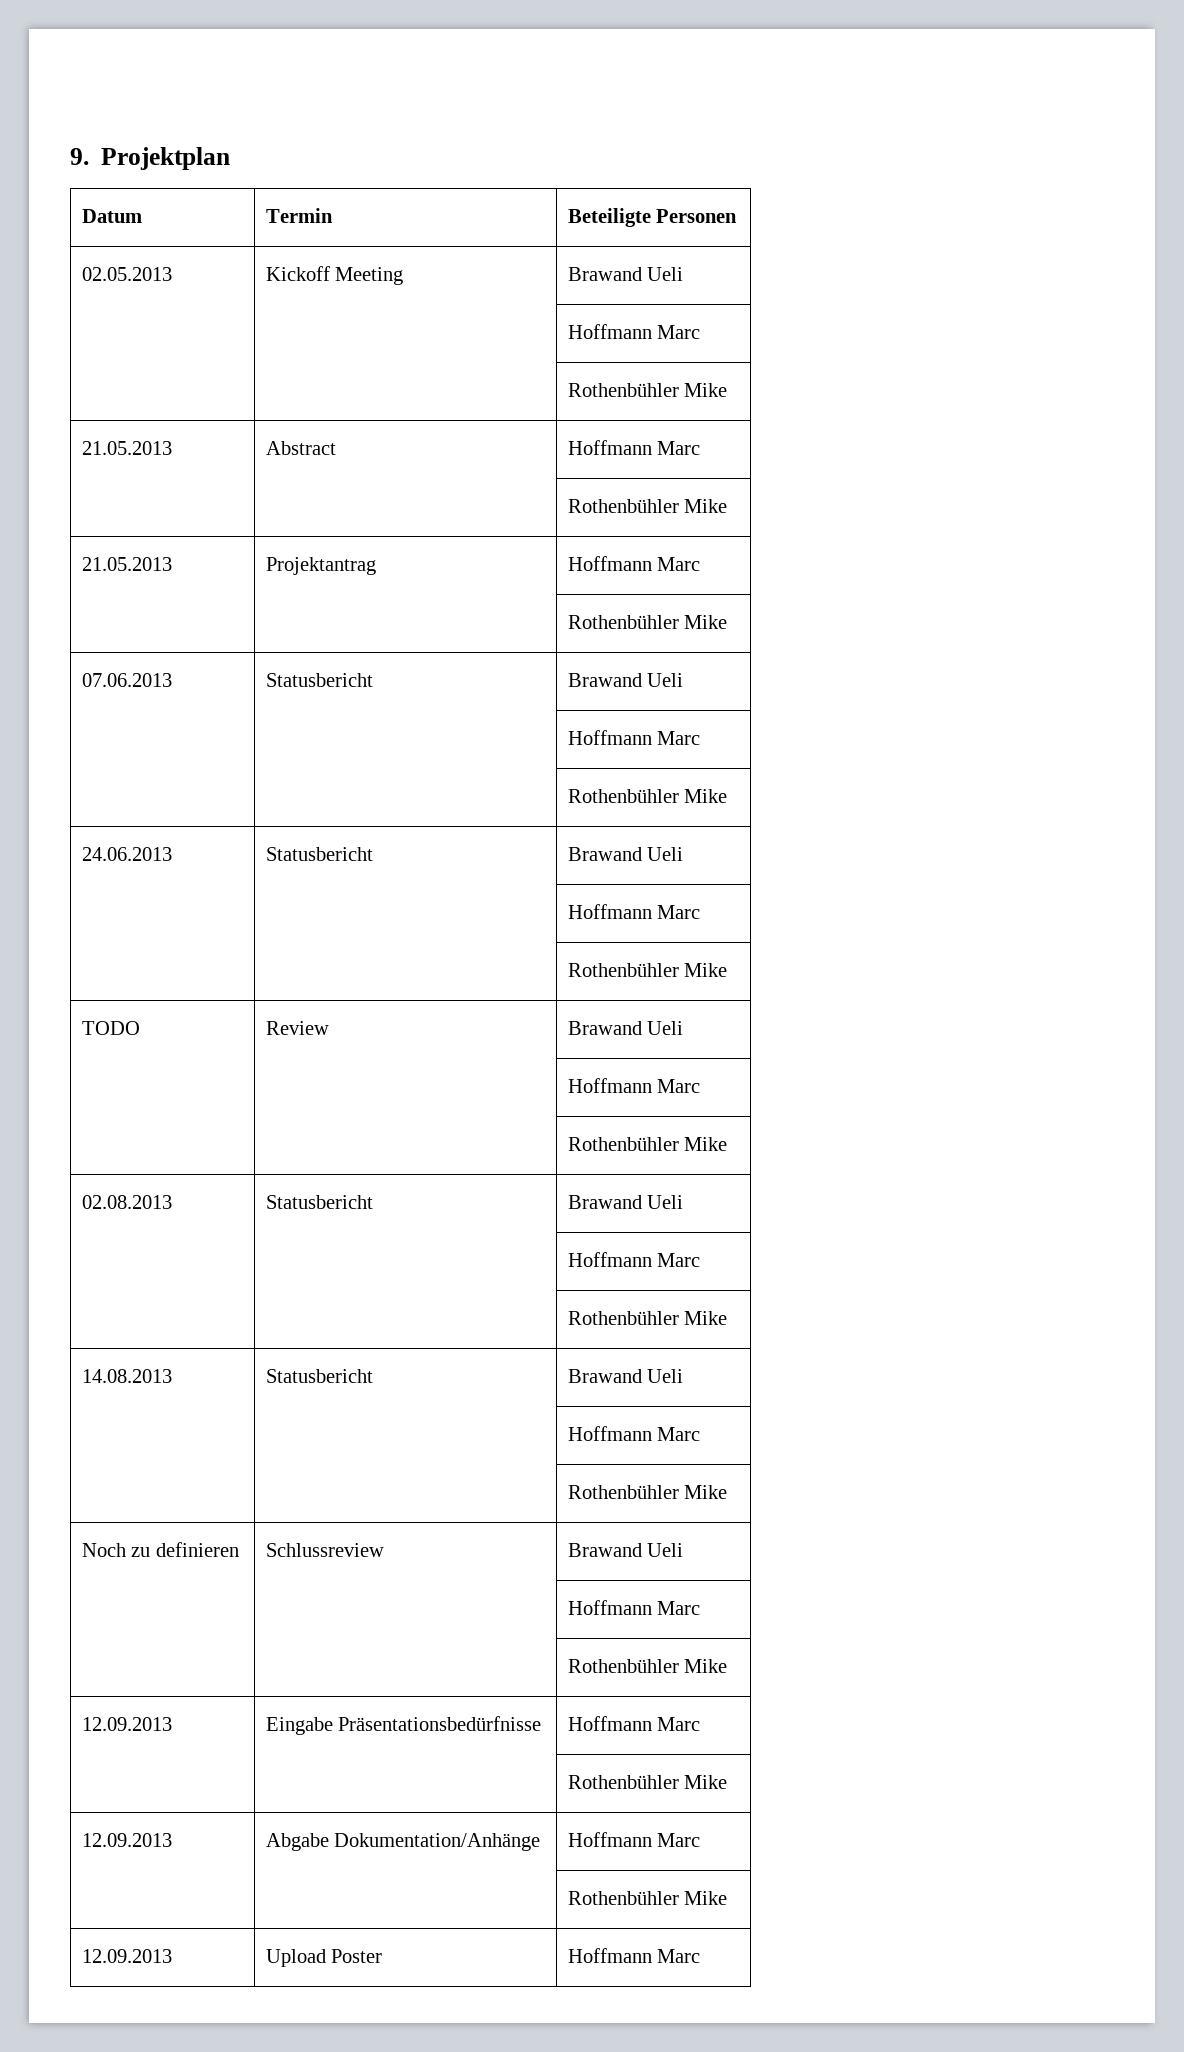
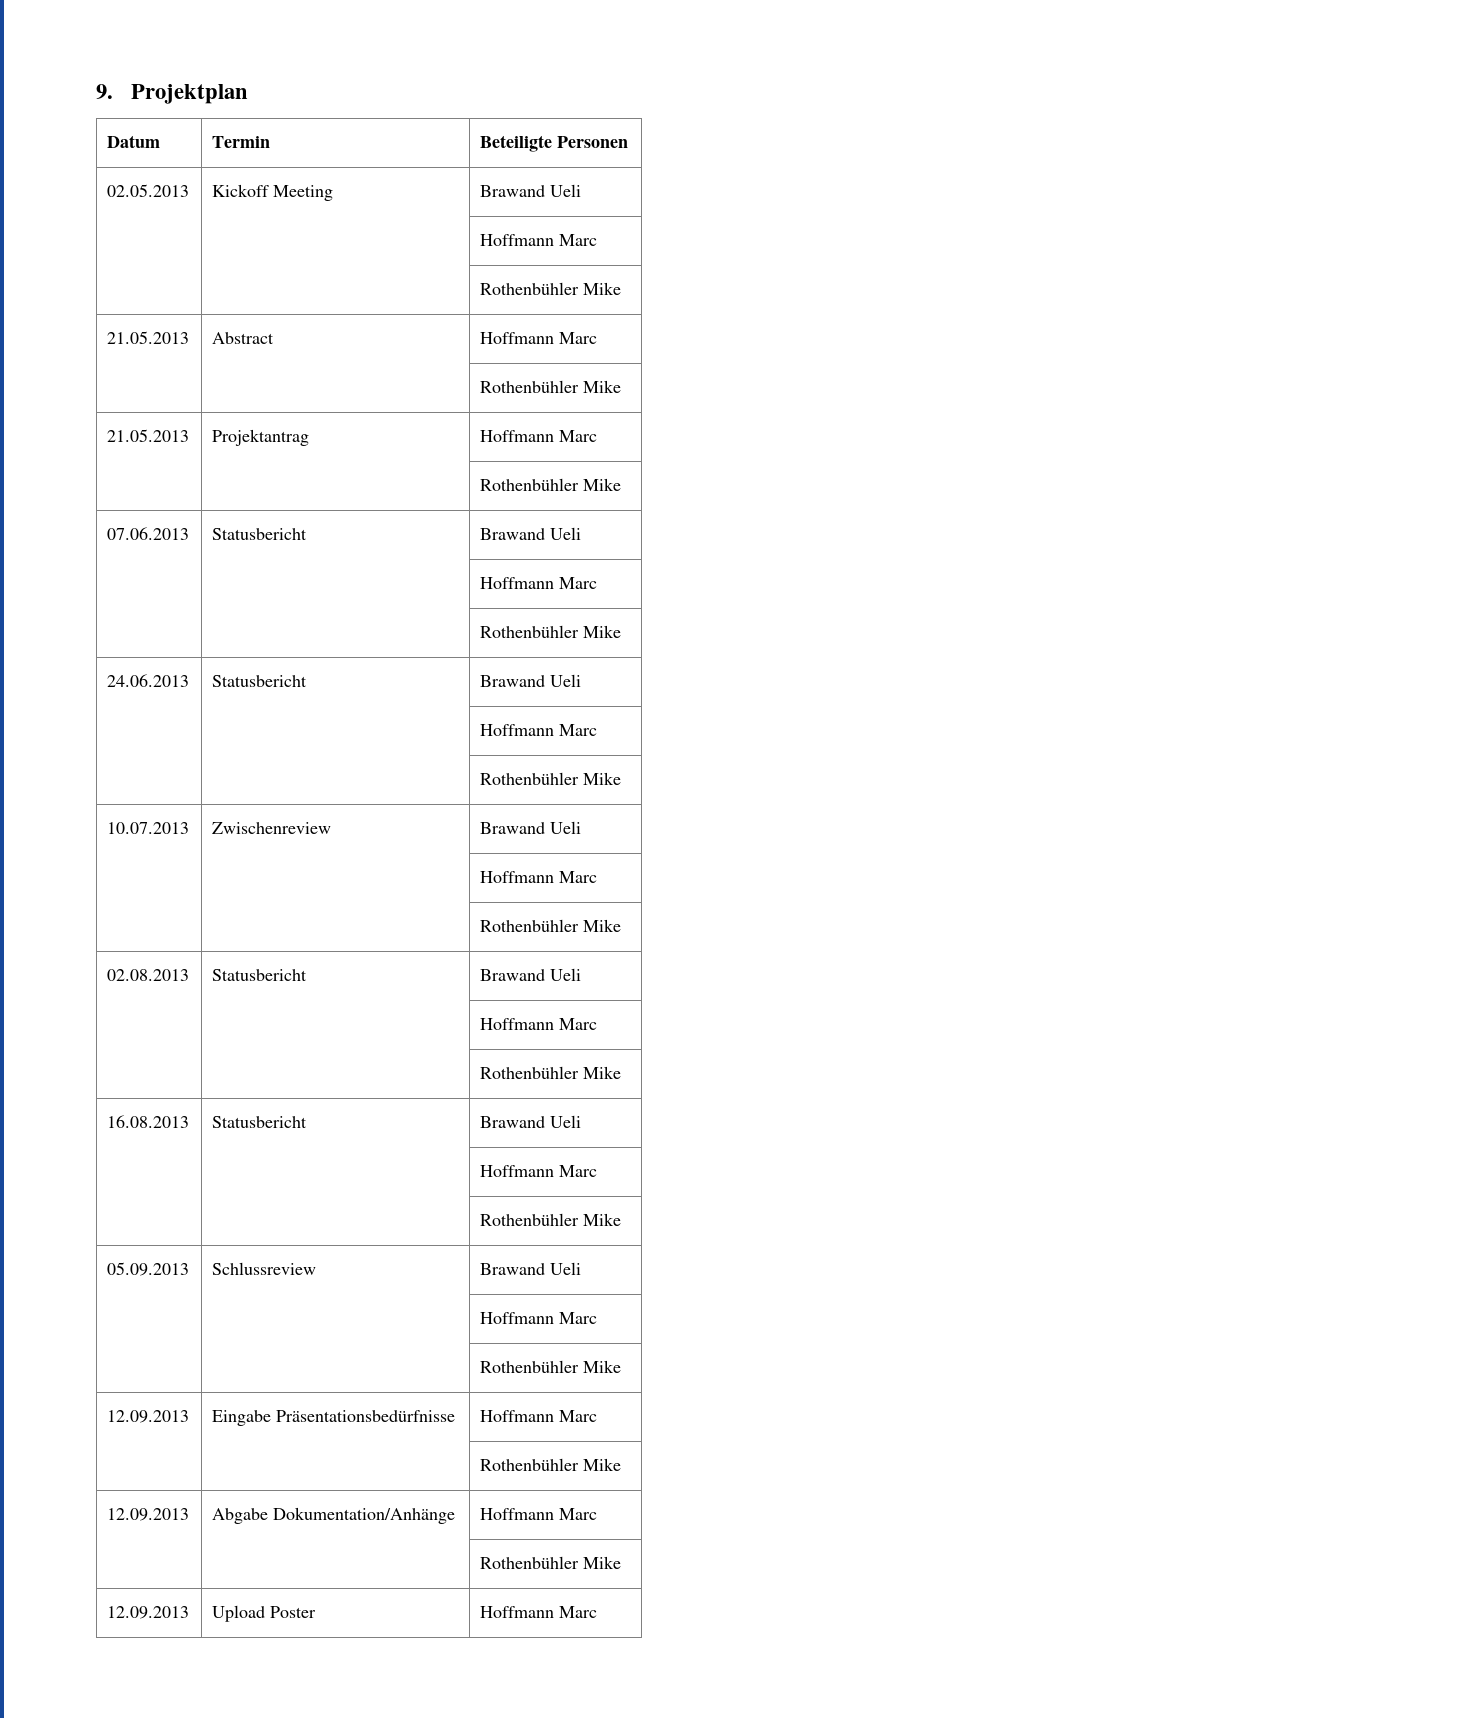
- TODO | Review | Brawand Ueli
+ 10.07.2013 | Zwischenreview | Brawand Ueli
- 14.08.2013 | Statusbericht | Brawand Ueli
+ 16.08.2013 | Statusbericht | Brawand Ueli
  | | Hoffmann Marc
  | | Rothenbühler Mike
- Noch zu definieren | Schlussreview | Brawand Ueli
+ 05.09.2013 | Schlussreview | Brawand Ueli

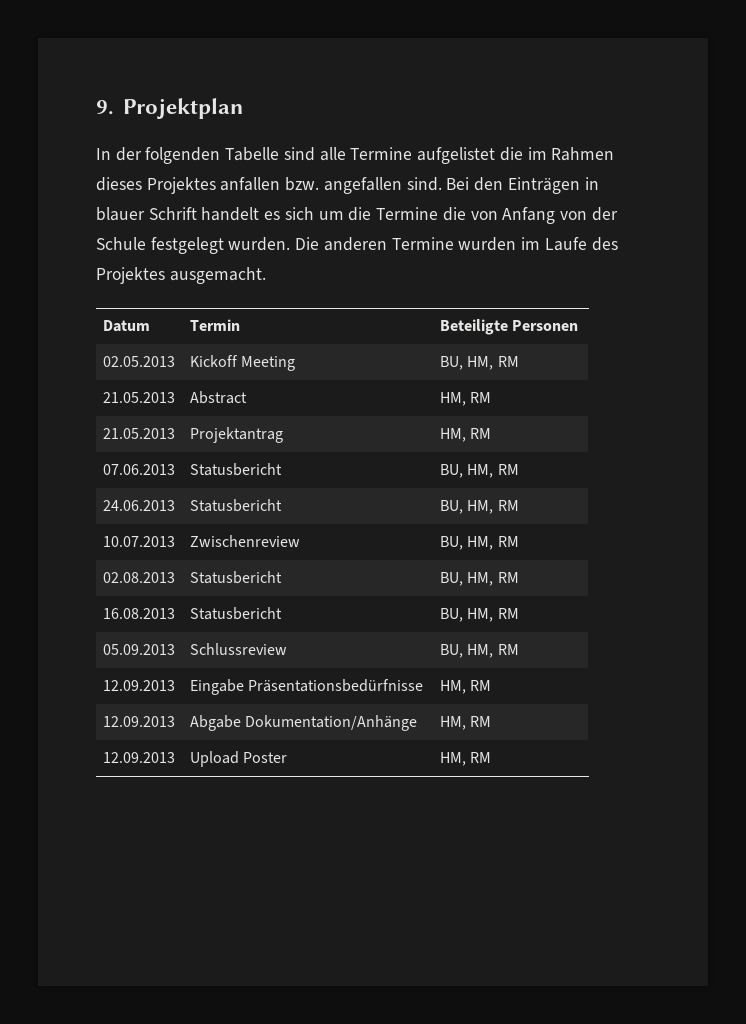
+ In der folgenden Tabelle sind alle Termine aufgelistet die im Rahmen dieses Projektes anfallen bzw. angefallen sind. Bei den Einträgen in blauer Schrift handelt es sich um die Termine die von Anfang von der Schule festgelegt wurden. Die anderen Termine wurden im Laufe des Projektes ausgemacht.
- 02.05.2013 | Kickoff Meeting | Brawand Ueli
- | | Hoffmann Marc
- | | Rothenbühler Mike
- 21.05.2013 | Abstract | Hoffmann Marc
- | | Rothenbühler Mike
- 21.05.2013 | Projektantrag | Hoffmann Marc
- | | Rothenbühler Mike
- 07.06.2013 | Statusbericht | Brawand Ueli
- | | Hoffmann Marc
- | | Rothenbühler Mike
- 24.06.2013 | Statusbericht | Brawand Ueli
- | | Hoffmann Marc
- | | Rothenbühler Mike
- 10.07.2013 | Zwischenreview | Brawand Ueli
- | | Hoffmann Marc
- | | Rothenbühler Mike
- 02.08.2013 | Statusbericht | Brawand Ueli
- | | Hoffmann Marc
- | | Rothenbühler Mike
- 16.08.2013 | Statusbericht | Brawand Ueli
- | | Hoffmann Marc
- | | Rothenbühler Mike
- 05.09.2013 | Schlussreview | Brawand Ueli
- | | Hoffmann Marc
- | | Rothenbühler Mike
+ 02.05.2013 | Kickoff Meeting | BU, HM, RM
+ 21.05.2013 | Abstract | HM, RM
+ 21.05.2013 | Projektantrag | HM, RM
+ 07.06.2013 | Statusbericht | BU, HM, RM
+ 24.06.2013 | Statusbericht | BU, HM, RM
+ 10.07.2013 | Zwischenreview | BU, HM, RM
+ 02.08.2013 | Statusbericht | BU, HM, RM
+ 16.08.2013 | Statusbericht | BU, HM, RM
+ 05.09.2013 | Schlussreview | BU, HM, RM
- 12.09.2013 | Eingabe Präsentationsbedürfnisse | Hoffmann Marc
- | | Rothenbühler Mike
+ 12.09.2013 | Eingabe Präsentationsbedürfnisse | HM, RM
- 12.09.2013 | Abgabe Dokumentation/Anhänge | Hoffmann Marc
- | | Rothenbühler Mike
+ 12.09.2013 | Abgabe Dokumentation/Anhänge | HM, RM
- 12.09.2013 | Upload Poster | Hoffmann Marc
+ 12.09.2013 | Upload Poster | HM, RM

